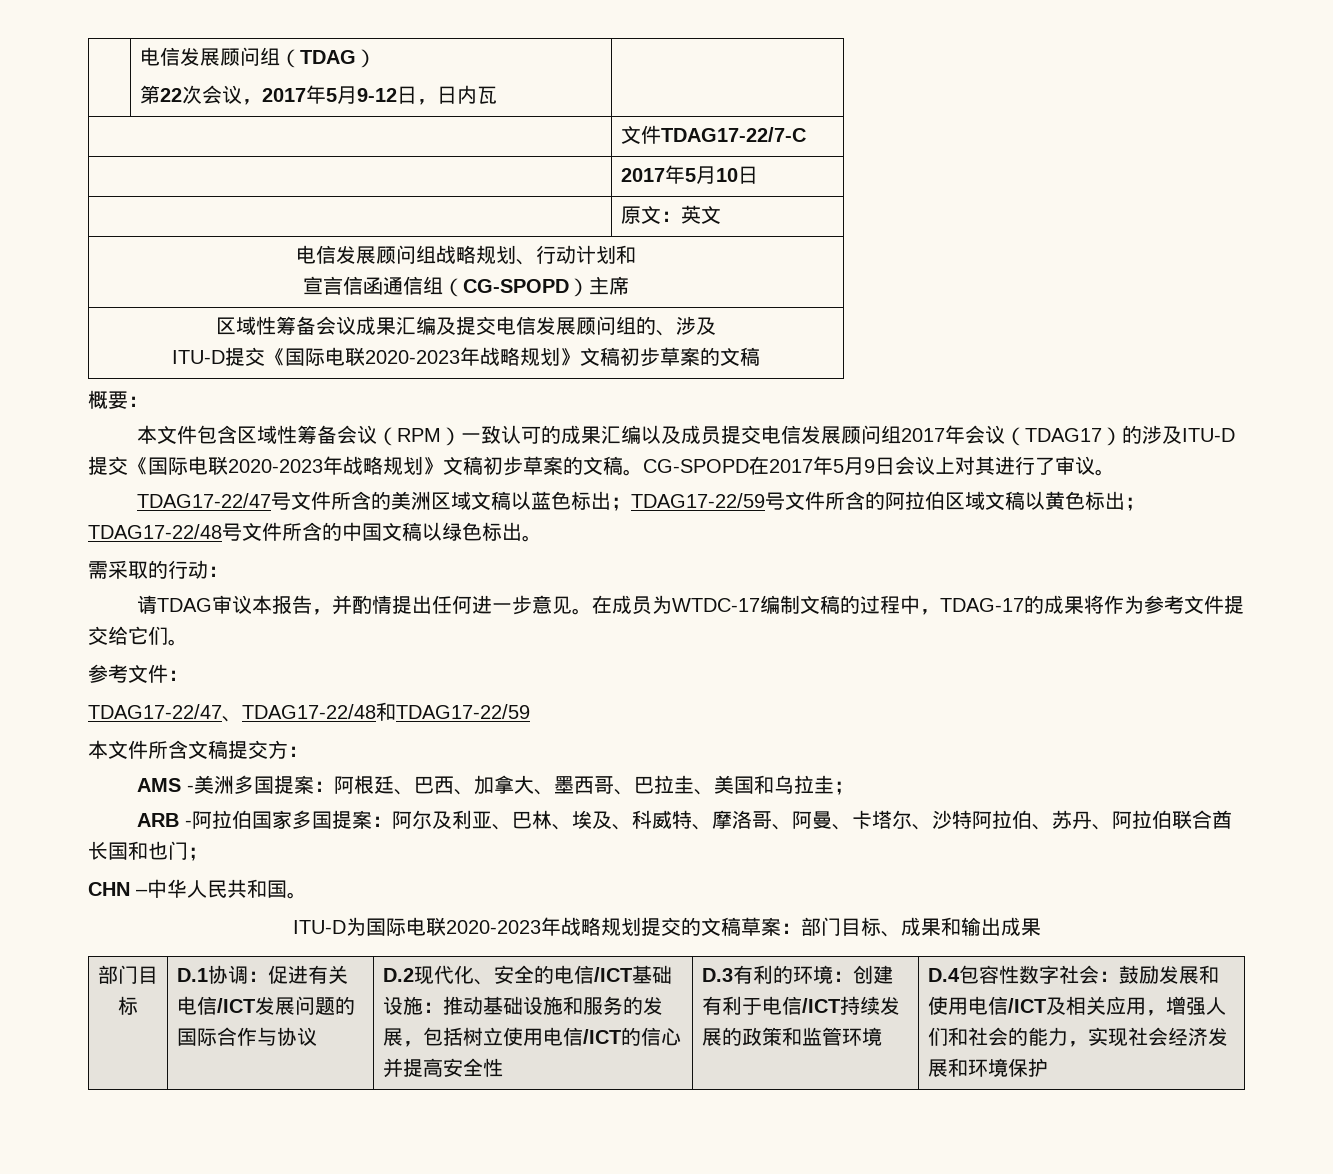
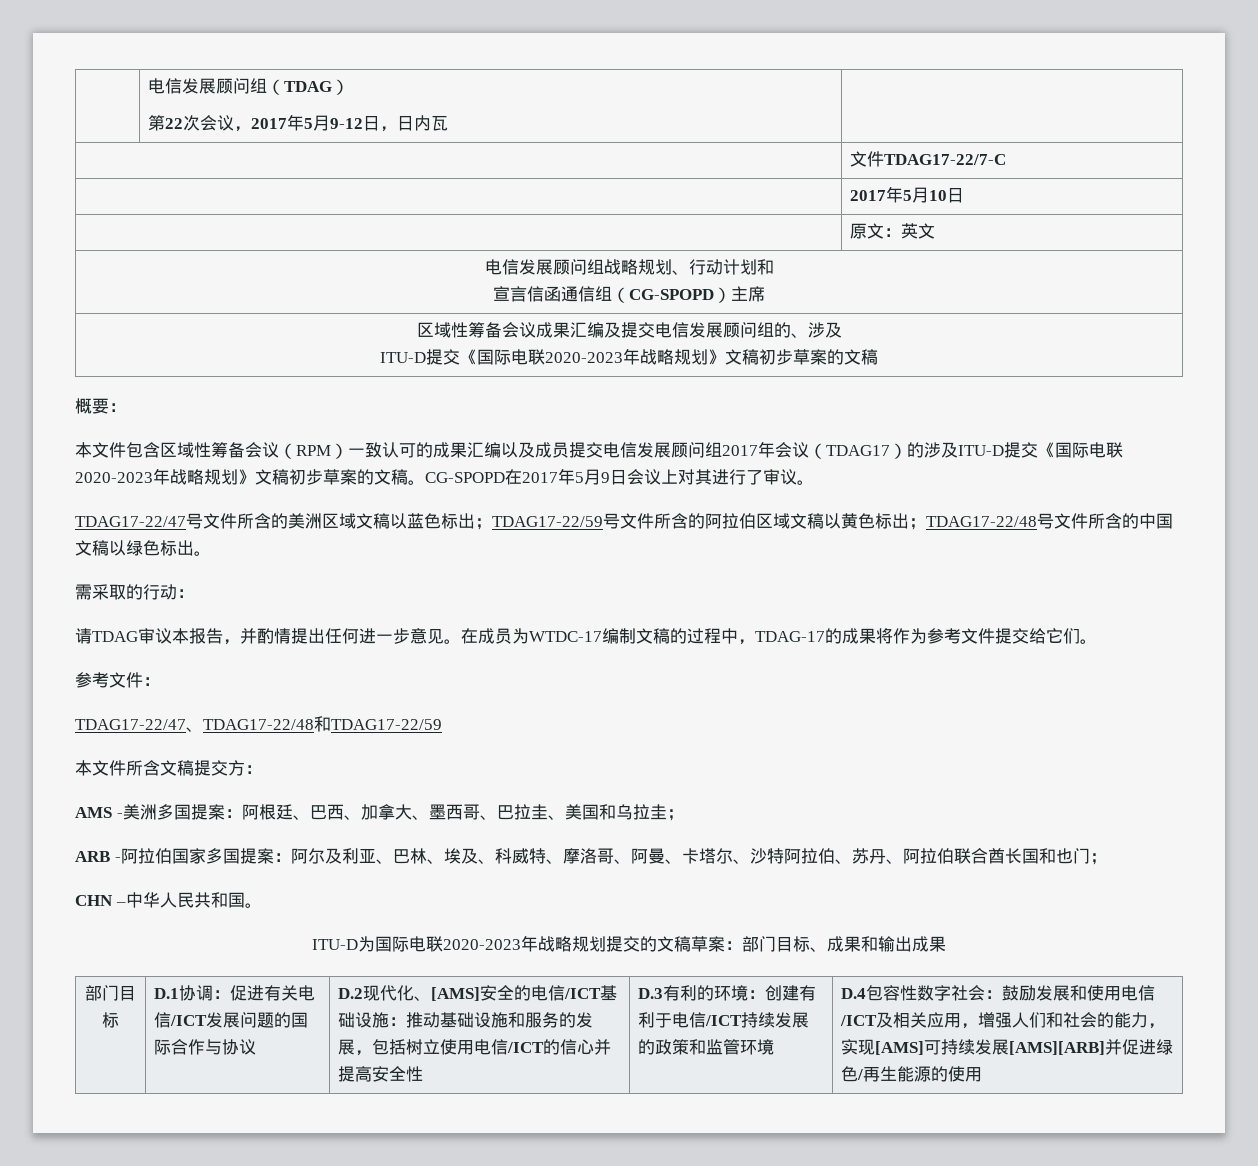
- D.2现代化、安全的电信/ICT基础设施：推动基础设施和服务的发展，包括树立使用电信/ICT的信心并提高安全性
+ D.2现代化、[AMS]安全的电信/ICT基础设施：推动基础设施和服务的发展，包括树立使用电信/ICT的信心并提高安全性
- D.4包容性数字社会：鼓励发展和使用电信/ICT及相关应用，增强人们和社会的能力，实现社会经济发展和环境保护
+ D.4包容性数字社会：鼓励发展和使用电信/ICT及相关应用，增强人们和社会的能力，实现[AMS]可持续发展[AMS][ARB]并促进绿色/再生能源的使用

